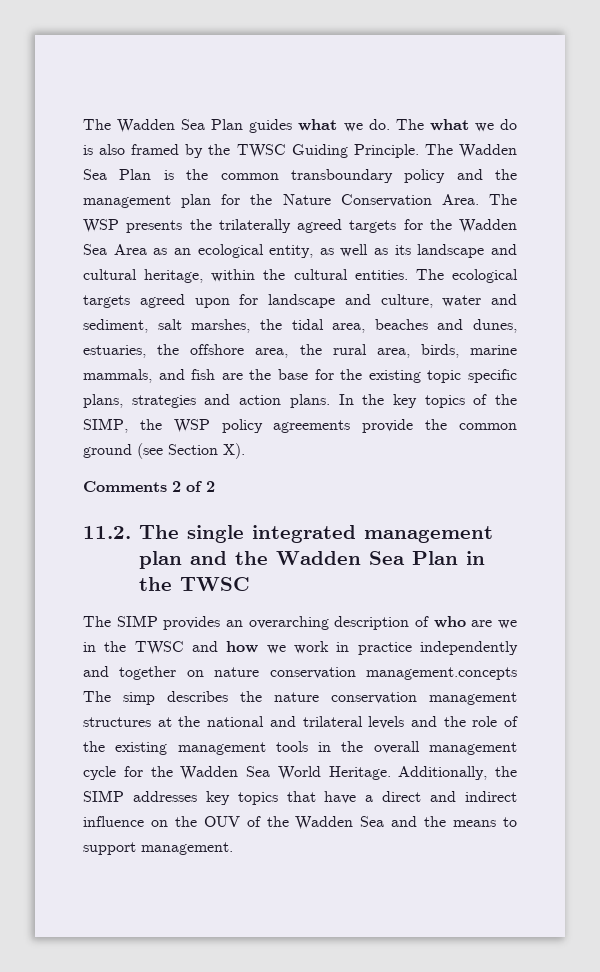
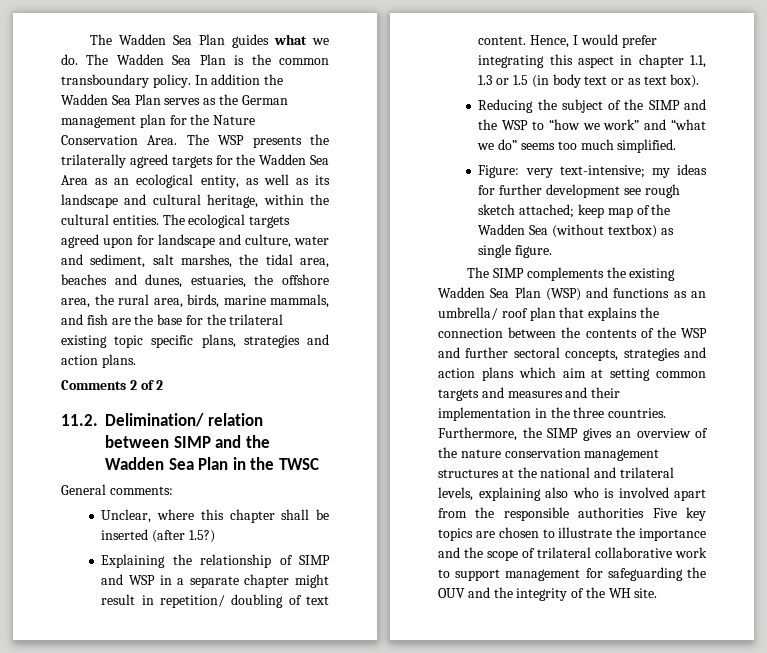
- The what we do is also framed by the TWSC Guiding Principle. The Wadden Sea Plan is the common transboundary policy and the management plan for the Nature Conservation Area.
+ The Wadden Sea Plan is the common transboundary policy. In addition the Wadden Sea Plan serves as the German management plan for the Nature Conservation Area.
- The ecological targets agreed upon for landscape and culture, water and sediment, salt marshes, the tidal area, beaches and dunes, estuaries, the offshore area, the rural area, birds, marine mammals, and fish are the base for the existing topic specific plans, strategies and action plans. In the key topics of the SIMP, the WSP policy agreements provide the common ground (see Section X).
+ The ecological targets agreed upon for landscape and culture, water and sediment, salt marshes, the tidal area, beaches and dunes, estuaries, the offshore area, the rural area, birds, marine mammals, and fish are the base for the trilateral existing topic specific plans, strategies and action plans.
- 11.2. The single integrated management plan and the Wadden Sea Plan in the TWSC
+ 11.2. Delimination/ relation between SIMP and the Wadden Sea Plan in the TWSC
- The SIMP provides an overarching description of who are we in the TWSC and how we work in practice independently and together on nature conservation management.concepts The simp describes the nature conservation management structures at the national and trilateral levels and the role of the existing management tools in the overall management cycle for the Wadden Sea World Heritage. Additionally, the SIMP addresses key topics that have a direct and indirect influence on the OUV of the Wadden Sea and the means to support management.
+ General comments:
+ Unclear, where this chapter shall be inserted (after 1.5?)
+ Explaining the relationship of SIMP and WSP in a separate chapter might result in repetition/ doubling of text content. Hence, I would prefer integrating this aspect in chapter 1.1, 1.3 or 1.5 (in body text or as text box).
+ Reducing the subject of the SIMP and the WSP to “how we work” and “what we do” seems too much simplified.
+ Figure: very text-intensive; my ideas for further development see rough sketch attached; keep map of the Wadden Sea (without textbox) as single figure.
+ The SIMP complements the existing Wadden Sea Plan (WSP) and functions as an umbrella/ roof plan that explains the connection between the contents of the WSP and further sectoral concepts, strategies and action plans which aim at setting common targets and measures and their implementation in the three countries. Furthermore, the SIMP gives an overview of the nature conservation management structures at the national and trilateral levels, explaining also who is involved apart from the responsible authorities Five key topics are chosen to illustrate the importance and the scope of trilateral collaborative work to support management for safeguarding the OUV and the integrity of the WH site.

